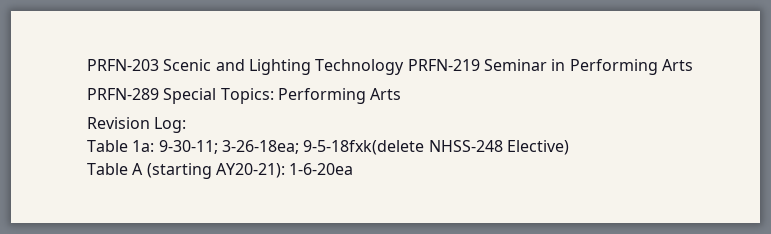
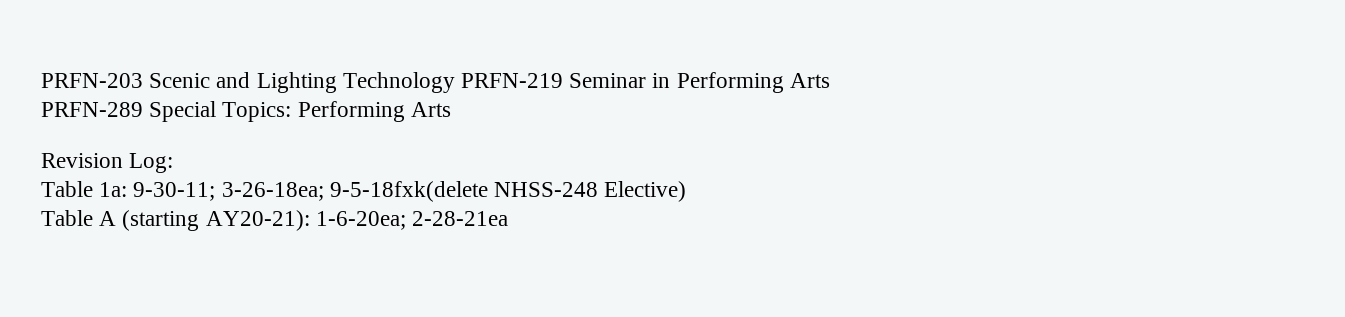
- Table A (starting AY20-21): 1-6-20ea
+ Table A (starting AY20-21): 1-6-20ea; 2-28-21ea

